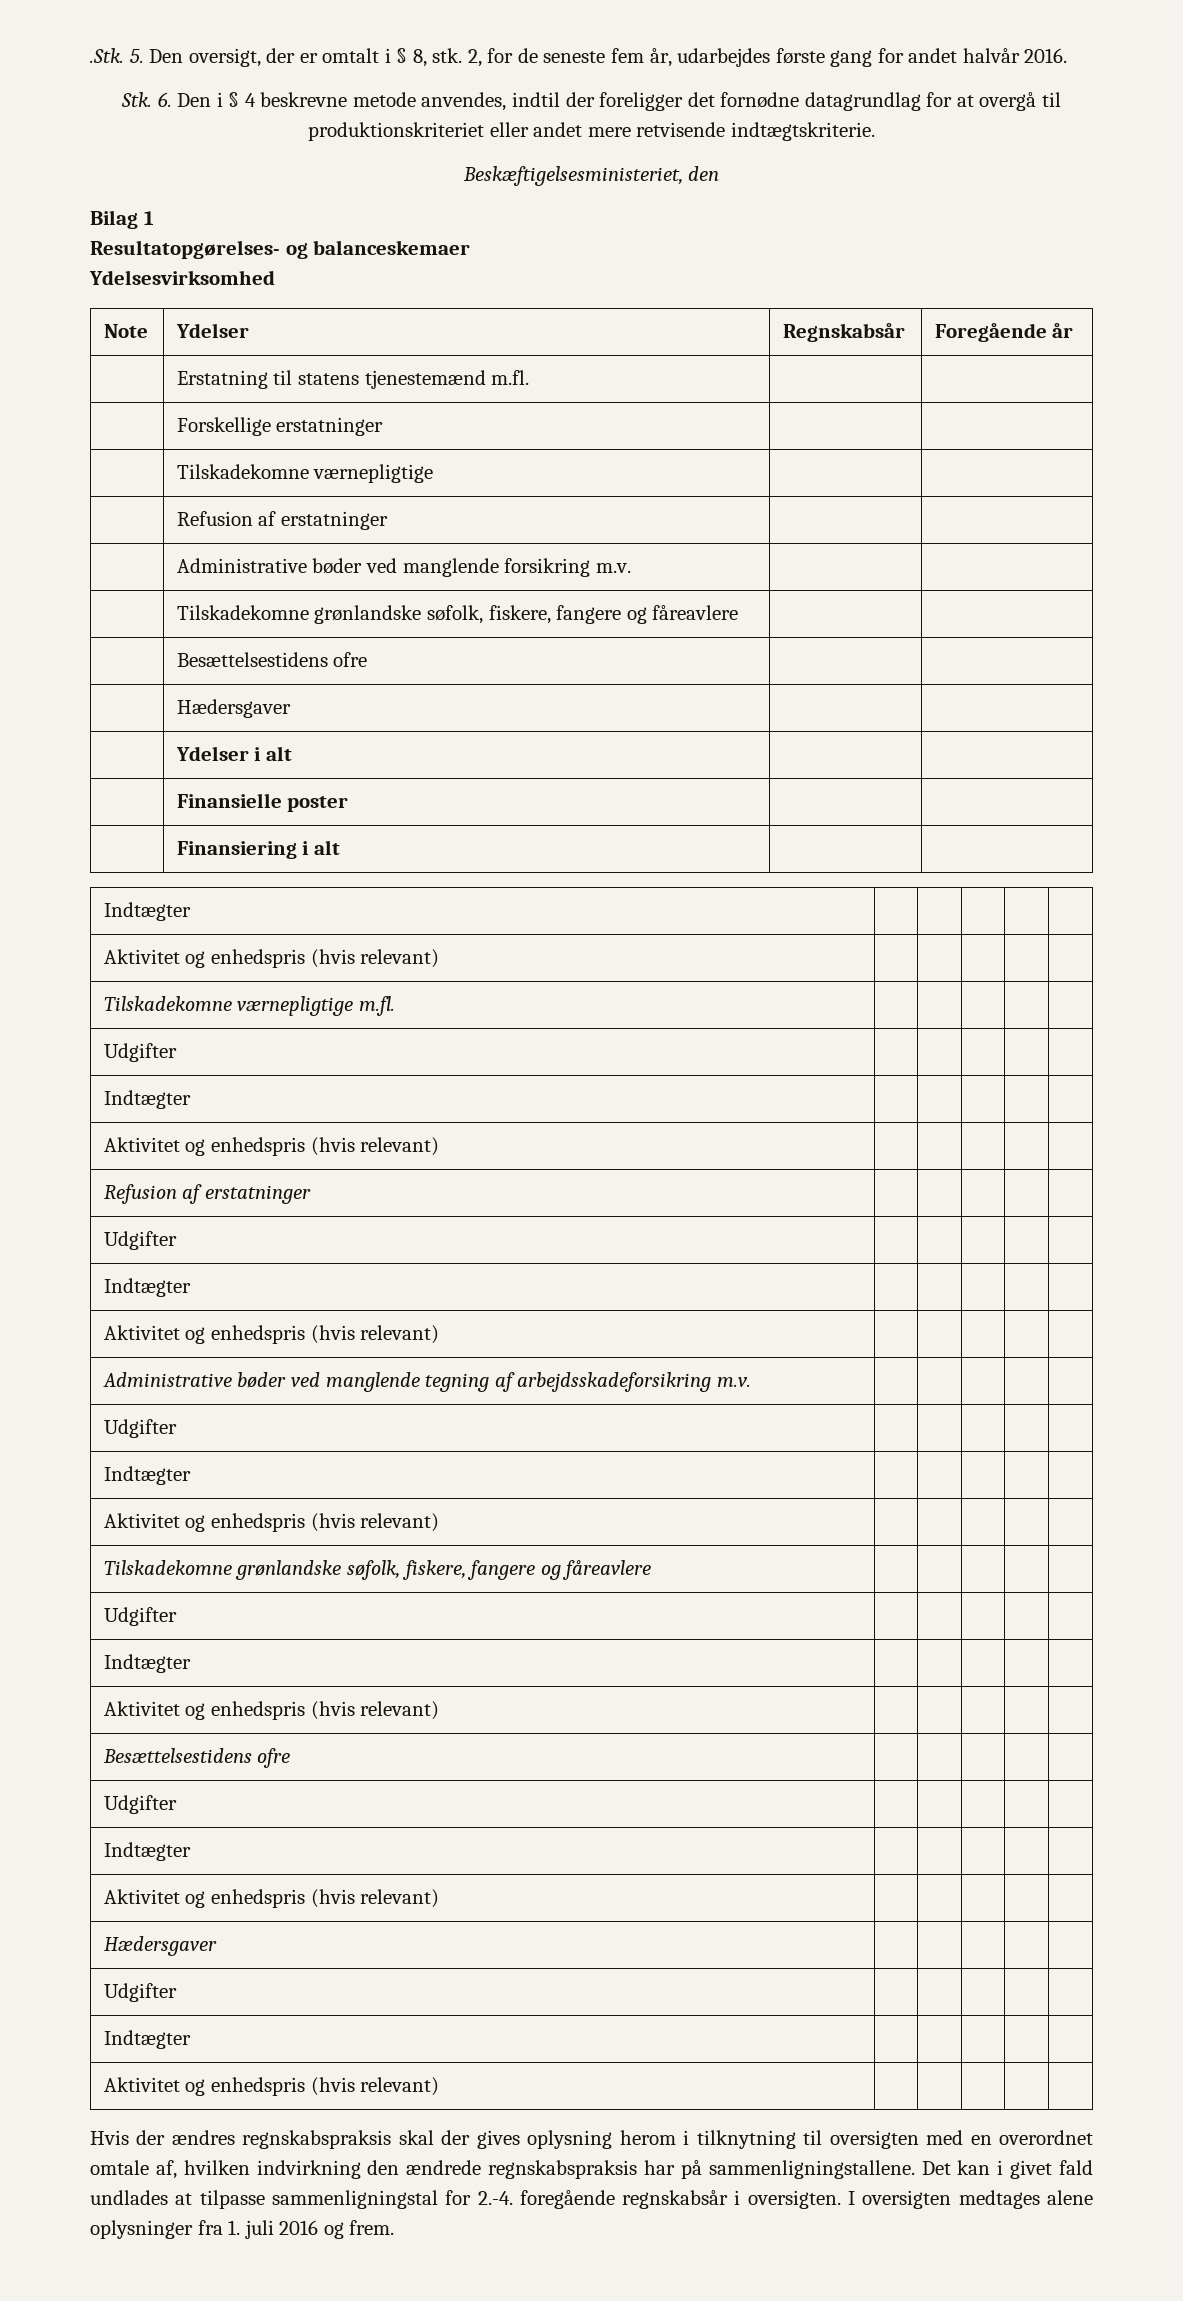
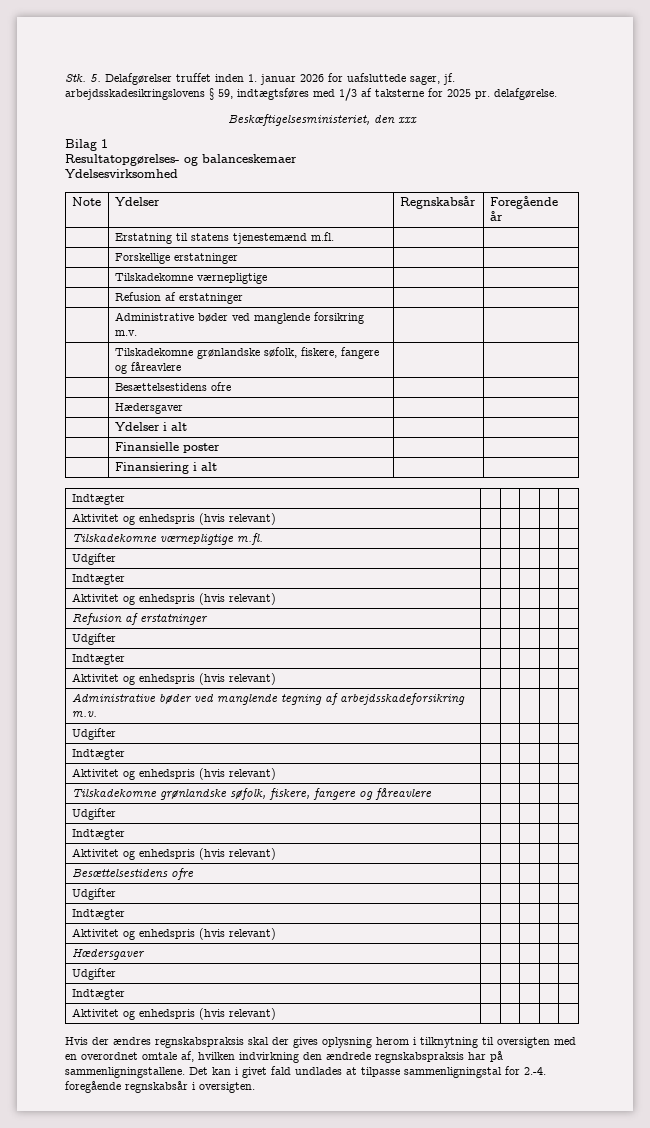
- .Stk. 5. Den oversigt, der er omtalt i § 8, stk. 2, for de seneste fem år, udarbejdes første gang for andet halvår 2016.
- Stk. 6. Den i § 4 beskrevne metode anvendes, indtil der foreligger det fornødne datagrundlag for at overgå til produktionskriteriet eller andet mere retvisende indtægtskriterie.
+ Stk. 5. Delafgørelser truffet inden 1. januar 2026 for uafsluttede sager, jf. arbejdsskadesikringslovens § 59, indtægtsføres med 1/3 af taksterne for 2025 pr. delafgørelse.
- Beskæftigelsesministeriet, den
+ Beskæftigelsesministeriet, den xxx
- I oversigten medtages alene oplysninger fra 1. juli 2016 og frem.

